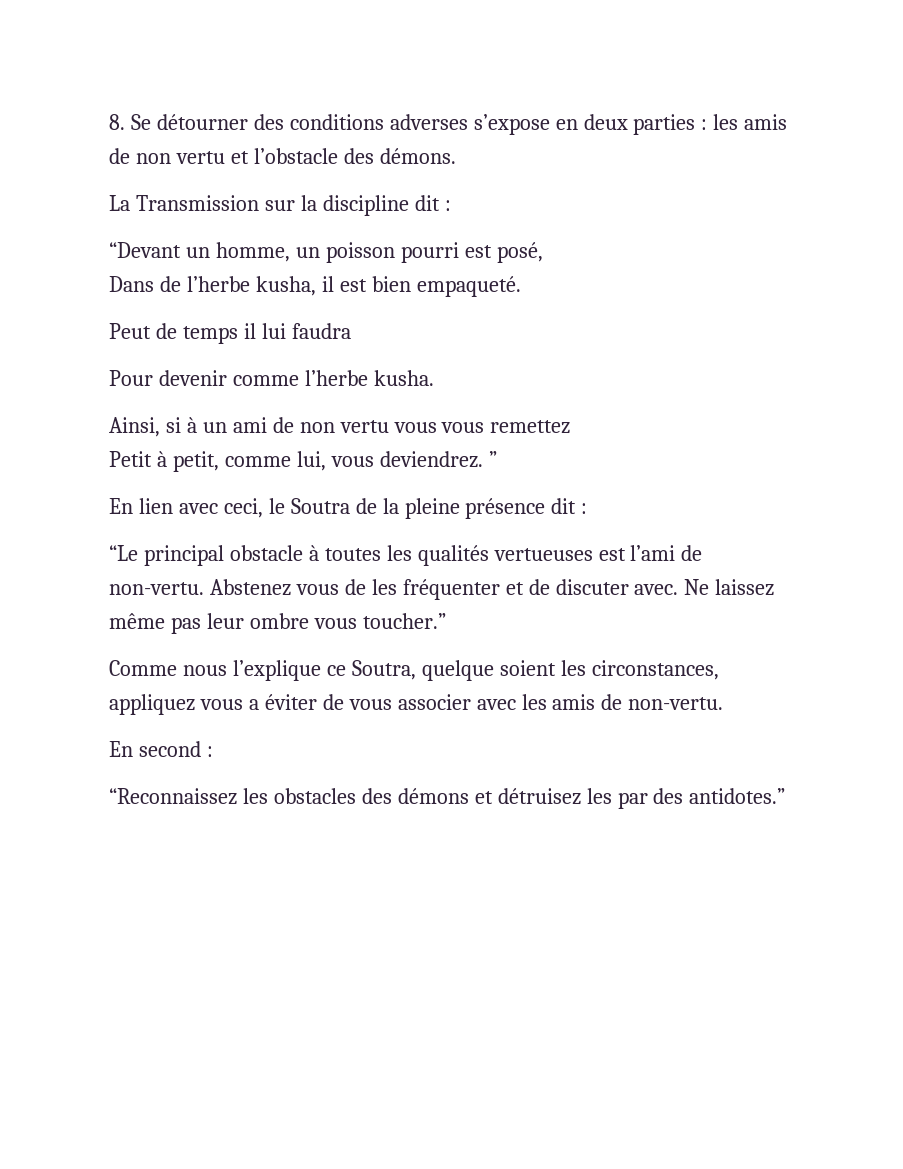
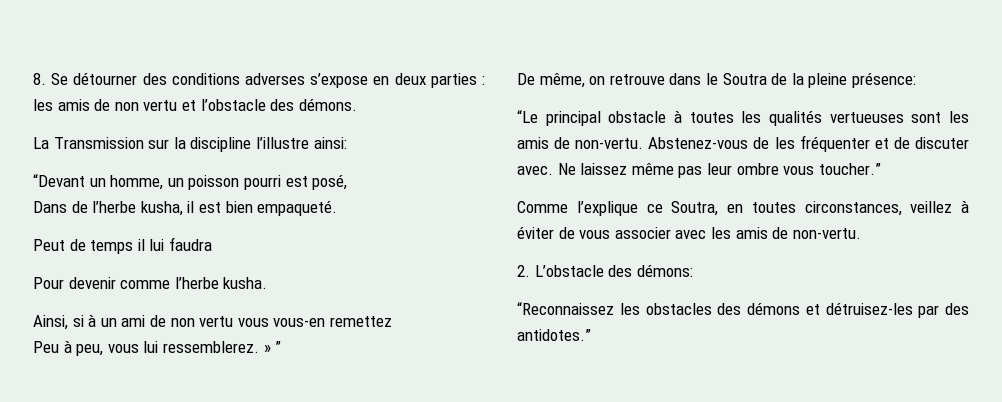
- La Transmission sur la discipline dit :
+ La Transmission sur la discipline l’illustre ainsi:
- Ainsi, si à un ami de non vertu vous vous remettez
+ Ainsi, si à un ami de non vertu vous vous-en remettez
- Petit à petit, comme lui, vous deviendrez. ”
- En lien avec ceci, le Soutra de la pleine présence dit :
+ Peu à peu, vous lui ressemblerez. » ”
+ De même, on retrouve dans le Soutra de la pleine présence:
- “Le principal obstacle à toutes les qualités vertueuses est l’ami de non-vertu. Abstenez vous de les fréquenter et de discuter avec.
+ “Le principal obstacle à toutes les qualités vertueuses sont les amis de non-vertu. Abstenez-vous de les fréquenter et de discuter avec.
- Comme nous l’explique ce Soutra, quelque soient les circonstances, appliquez vous a éviter de vous associer avec les amis de non-vertu.
+ Comme l’explique ce Soutra, en toutes circonstances, veillez à éviter de vous associer avec les amis de non-vertu.
- En second :
+ 2. L’obstacle des démons:
- “Reconnaissez les obstacles des démons et détruisez les par des antidotes.”
+ “Reconnaissez les obstacles des démons et détruisez-les par des antidotes.”

